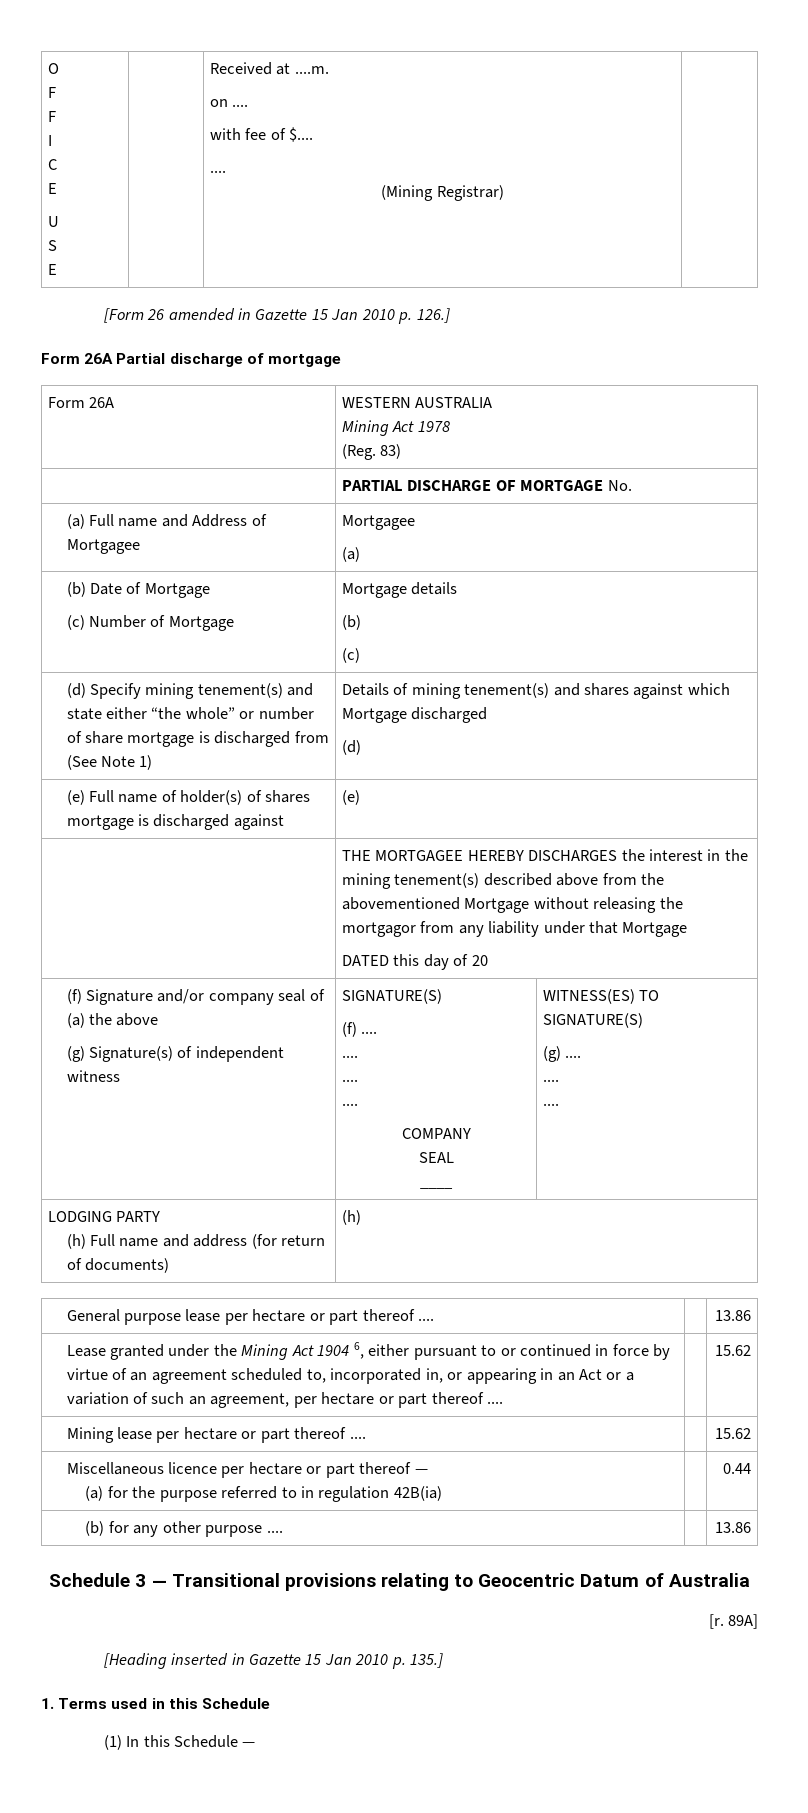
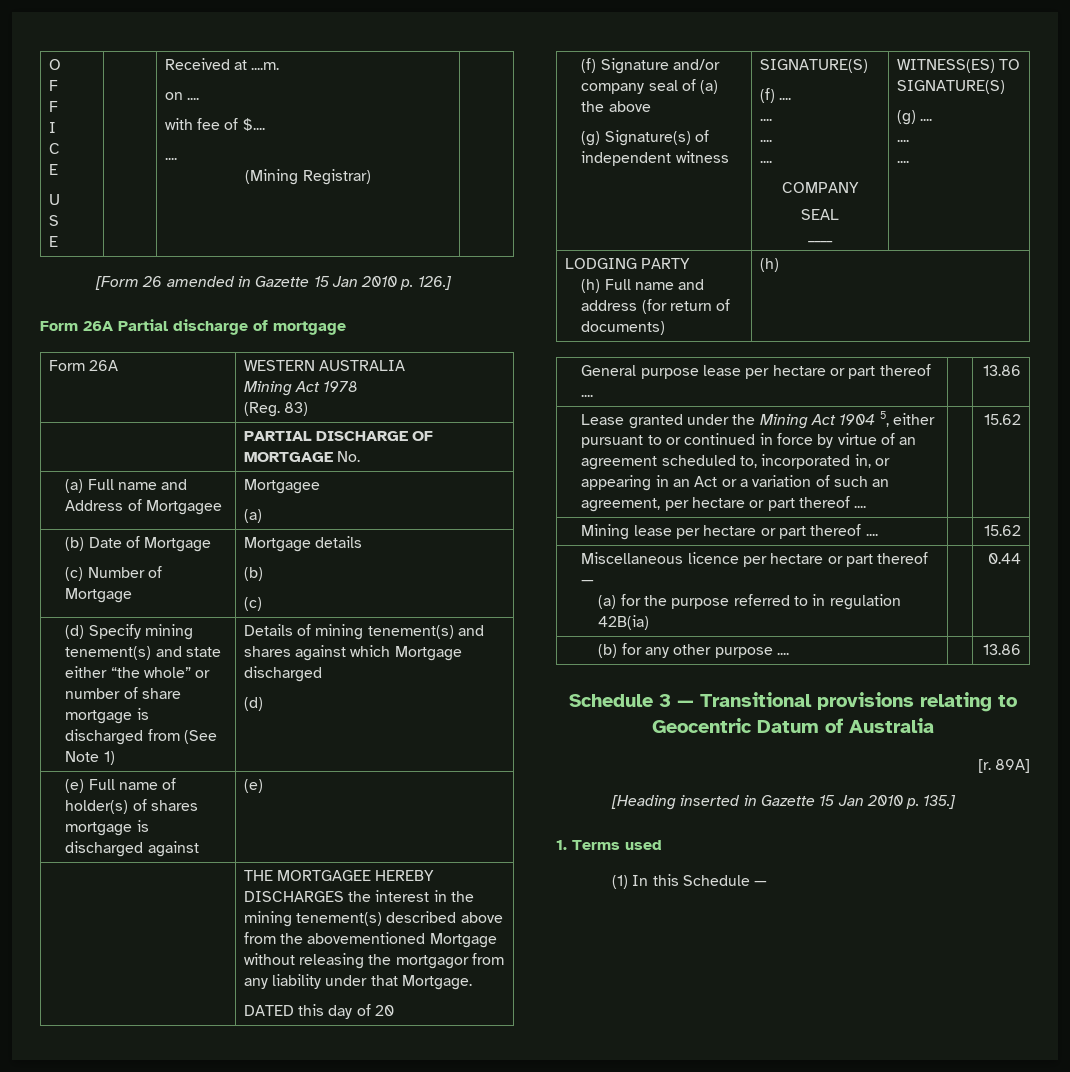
- | THE MORTGAGEE HEREBY DISCHARGES the interest in the mining tenement(s) described above from the abovementioned Mortgage without releasing the mortgagor from any liability under that Mortgage
+ | THE MORTGAGEE HEREBY DISCHARGES the interest in the mining tenement(s) described above from the abovementioned Mortgage without releasing the mortgagor from any liability under that Mortgage.
- Lease granted under the Mining Act 1904 6, either pursuant to or continued in force by virtue of an agreement scheduled to, incorporated in, or appearing in an Act or a variation of such an agreement, per hectare or part thereof ....
+ Lease granted under the Mining Act 1904 5, either pursuant to or continued in force by virtue of an agreement scheduled to, incorporated in, or appearing in an Act or a variation of such an agreement, per hectare or part thereof ....
- 1. Terms used in this Schedule
+ 1. Terms used

